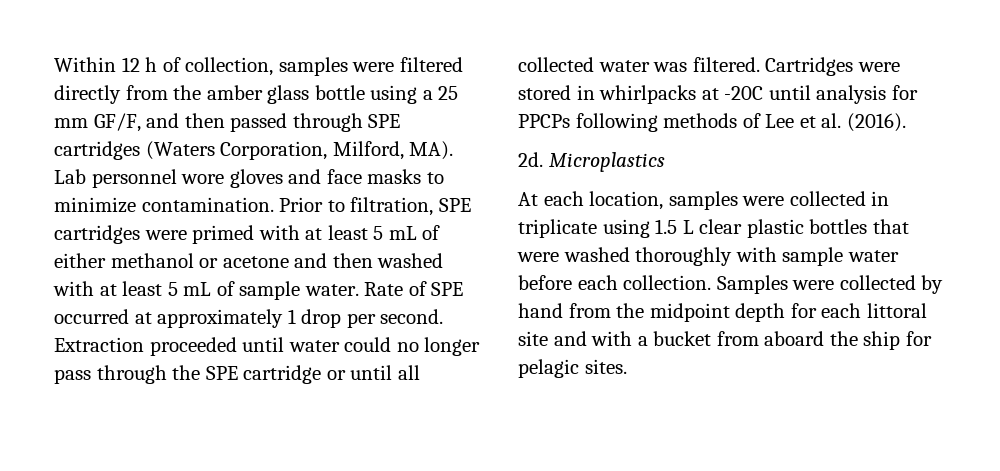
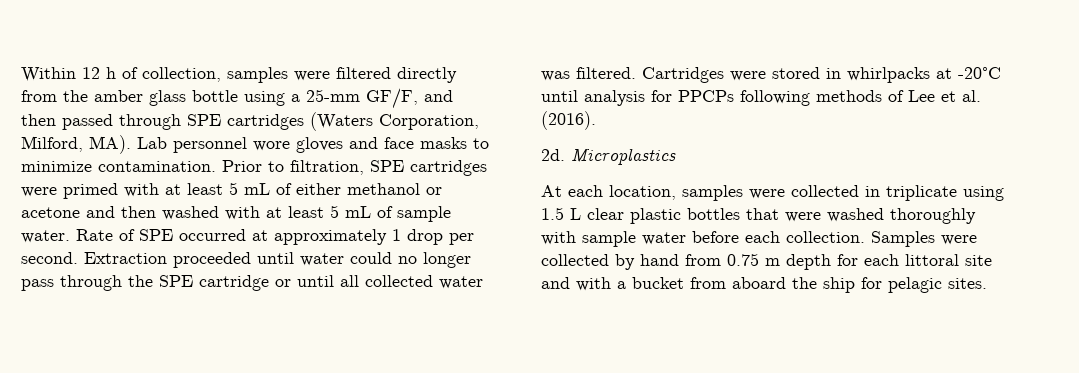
- Within 12 h of collection, samples were filtered directly from the amber glass bottle using a 25 mm GF/F, and then passed through SPE cartridges (Waters Corporation, Milford, MA). Lab personnel wore gloves and face masks to minimize contamination.
+ Within 12 h of collection, samples were filtered directly from the amber glass bottle using a 25-mm GF/F, and then passed through SPE cartridges (Waters Corporation, Milford, MA). Lab personnel wore gloves and face masks to minimize contamination.
- Cartridges were stored in whirlpacks at -20C until analysis for PPCPs following methods of Lee et al. (2016).
+ Cartridges were stored in whirlpacks at -20°C until analysis for PPCPs following methods of Lee et al. (2016).
- Samples were collected by hand from the midpoint depth for each littoral site and with a bucket from aboard the ship for pelagic sites.
+ Samples were collected by hand from 0.75 m depth for each littoral site and with a bucket from aboard the ship for pelagic sites.

